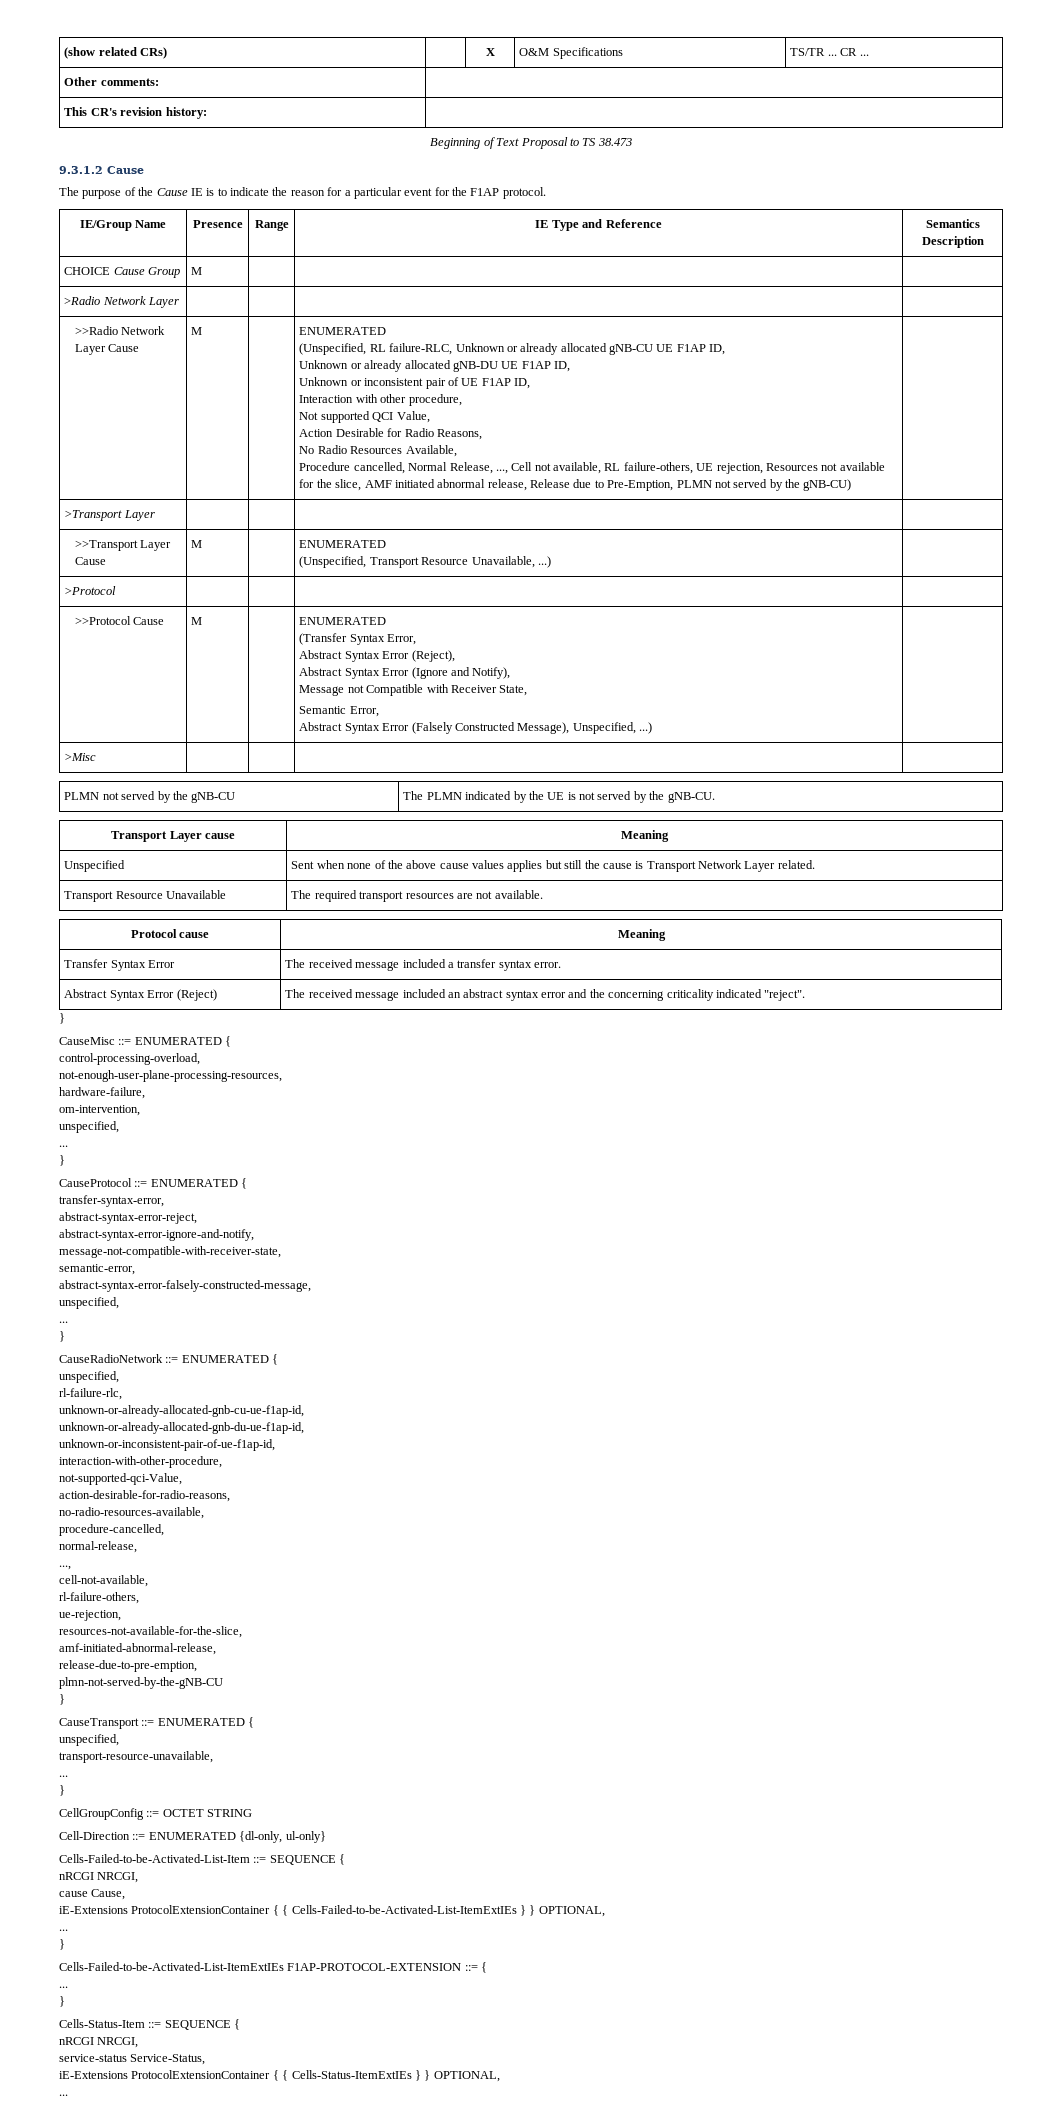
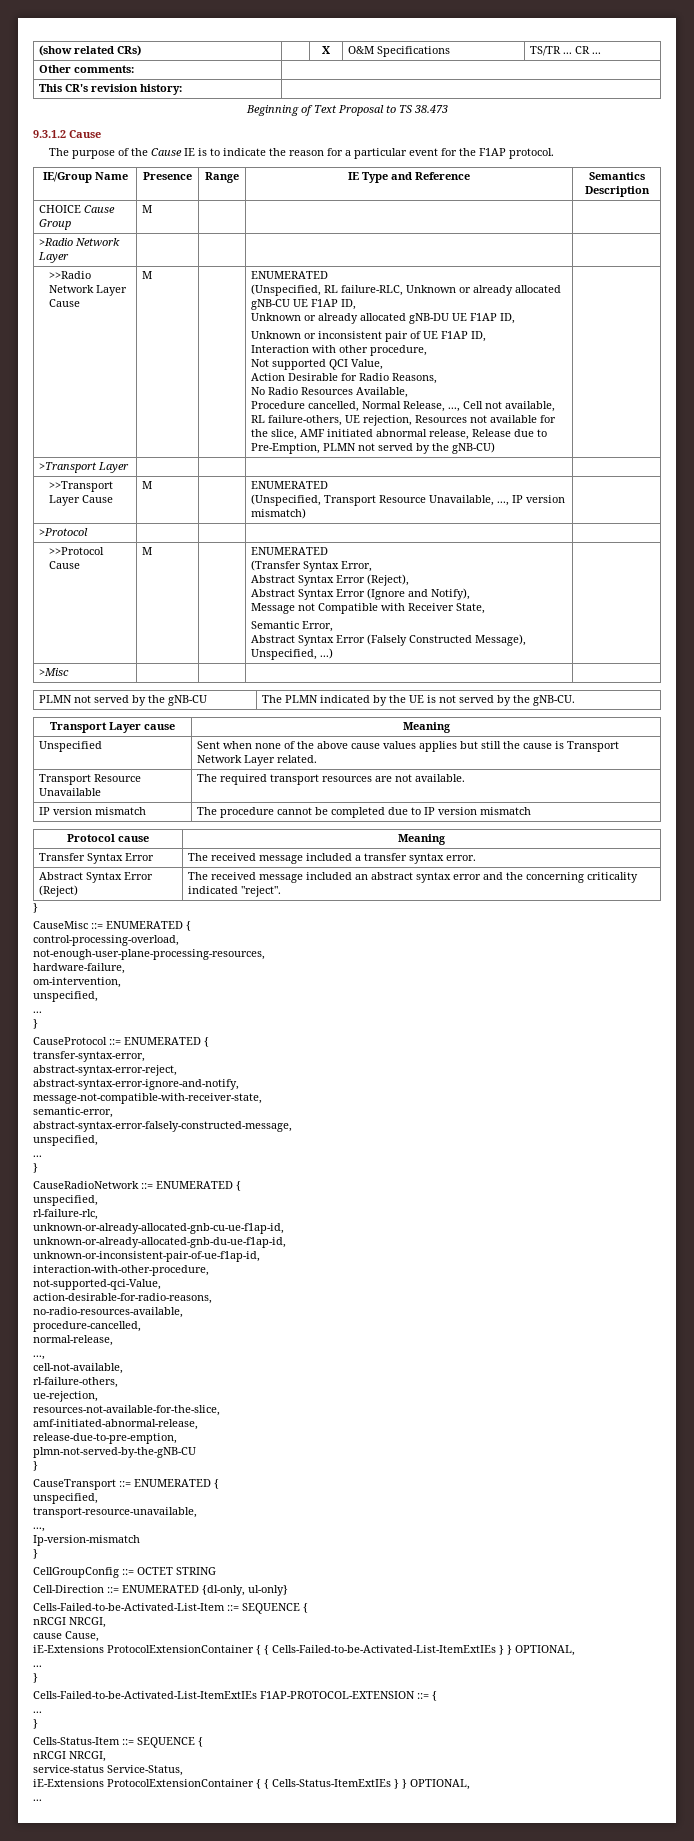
  >>Transport Layer Cause | M | | ENUMERATED
- (Unspecified, Transport Resource Unavailable, ...) |
+ (Unspecified, Transport Resource Unavailable, ..., IP version mismatch) |
+ IP version mismatch | The procedure cannot be completed due to IP version mismatch
  transport-resource-unavailable,
- ...
+ ...,
+ Ip-version-mismatch

